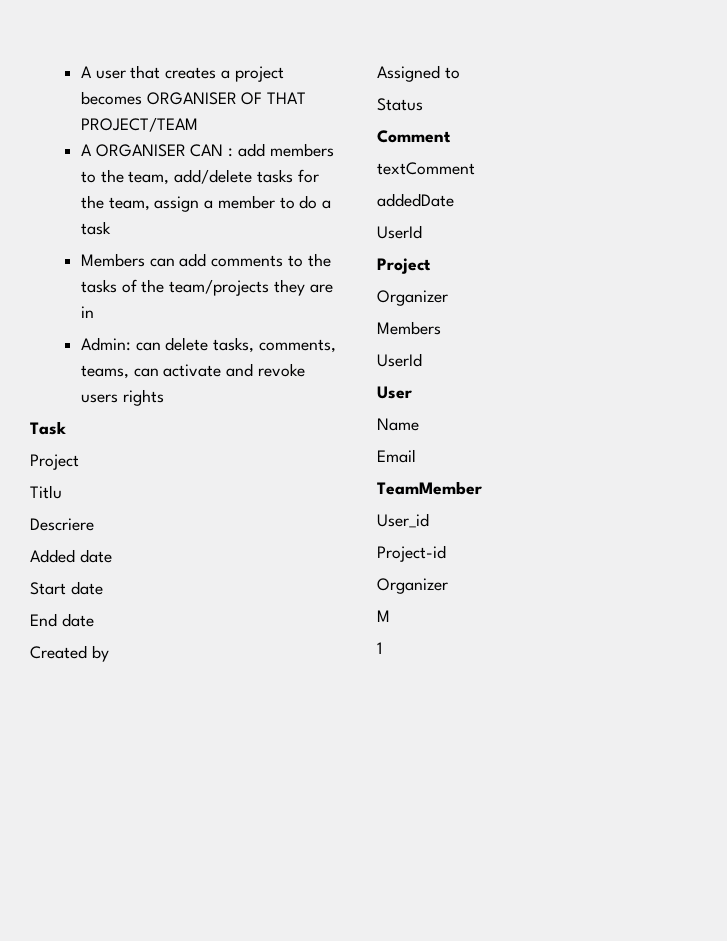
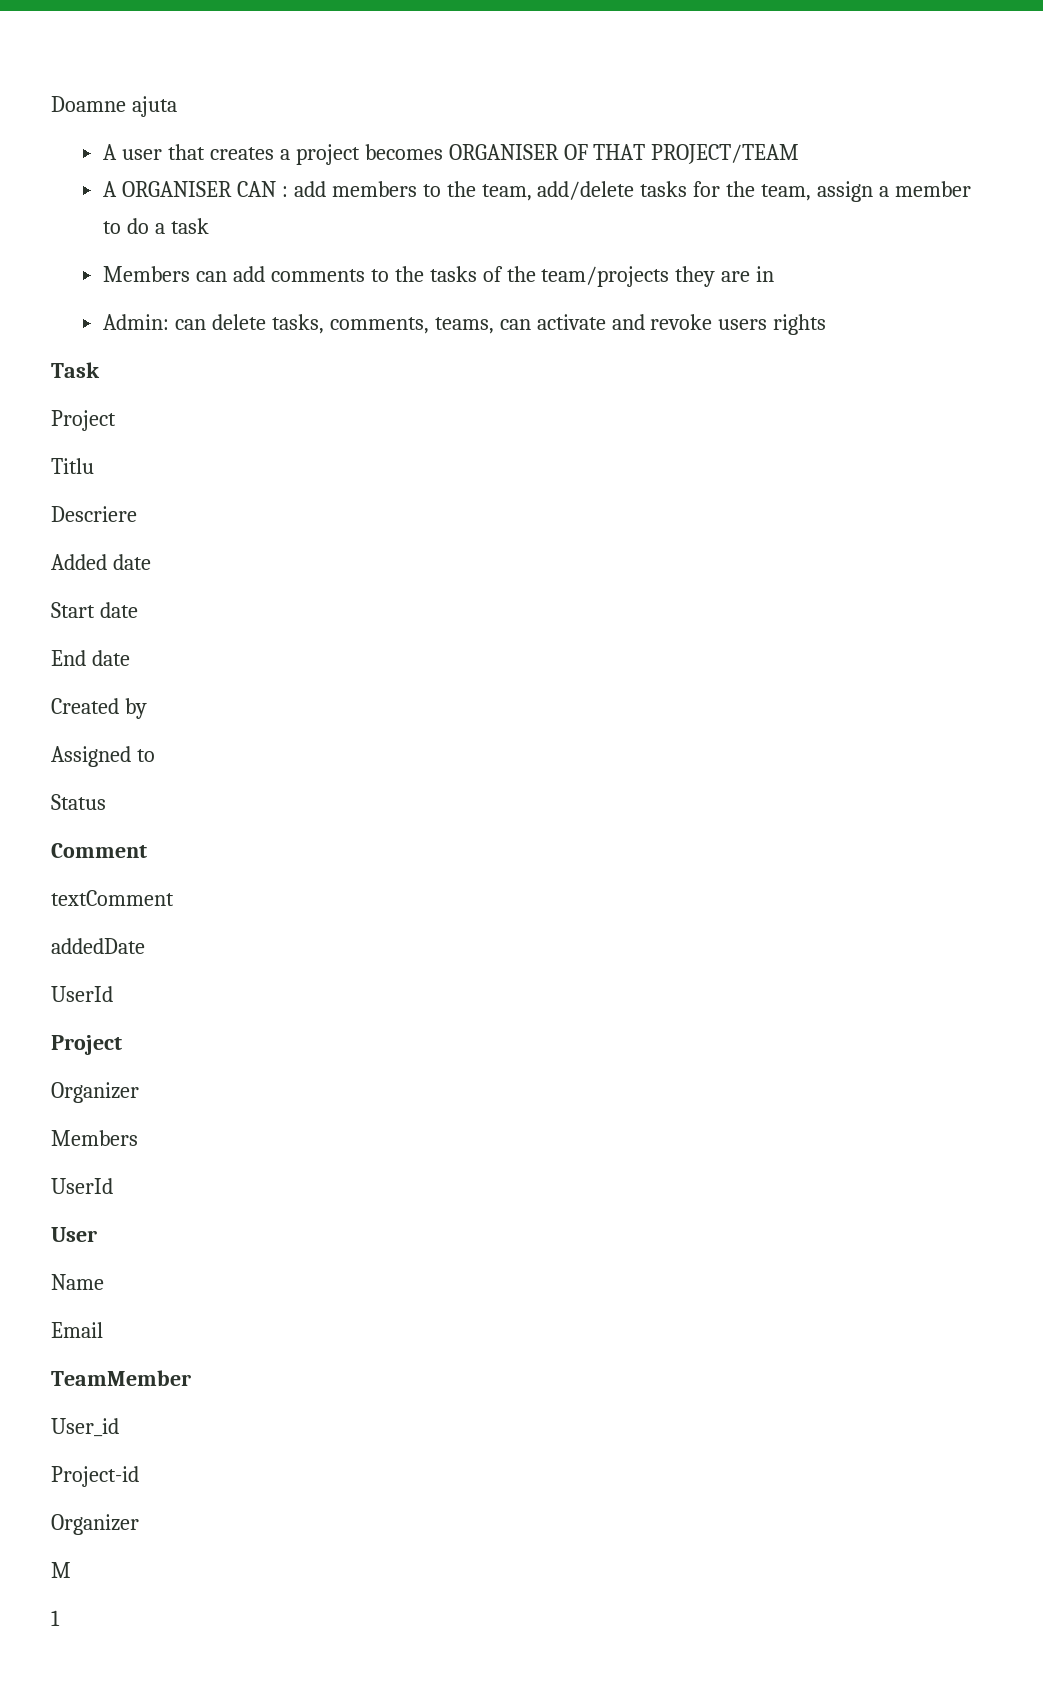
+ Doamne ajuta

